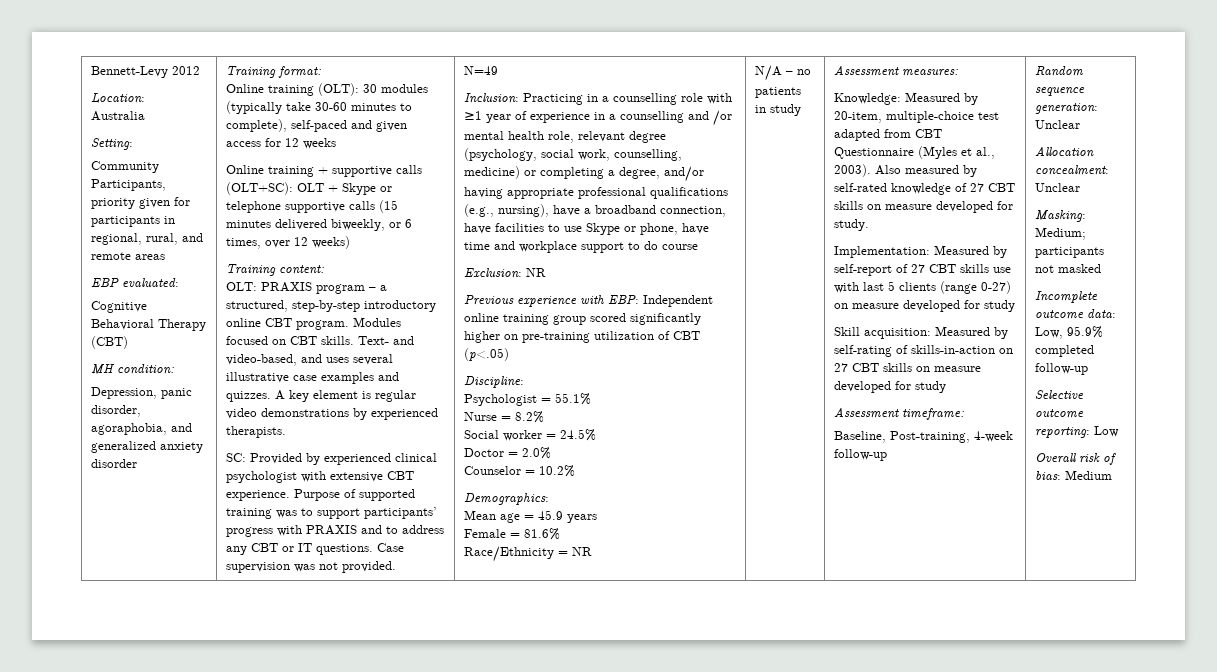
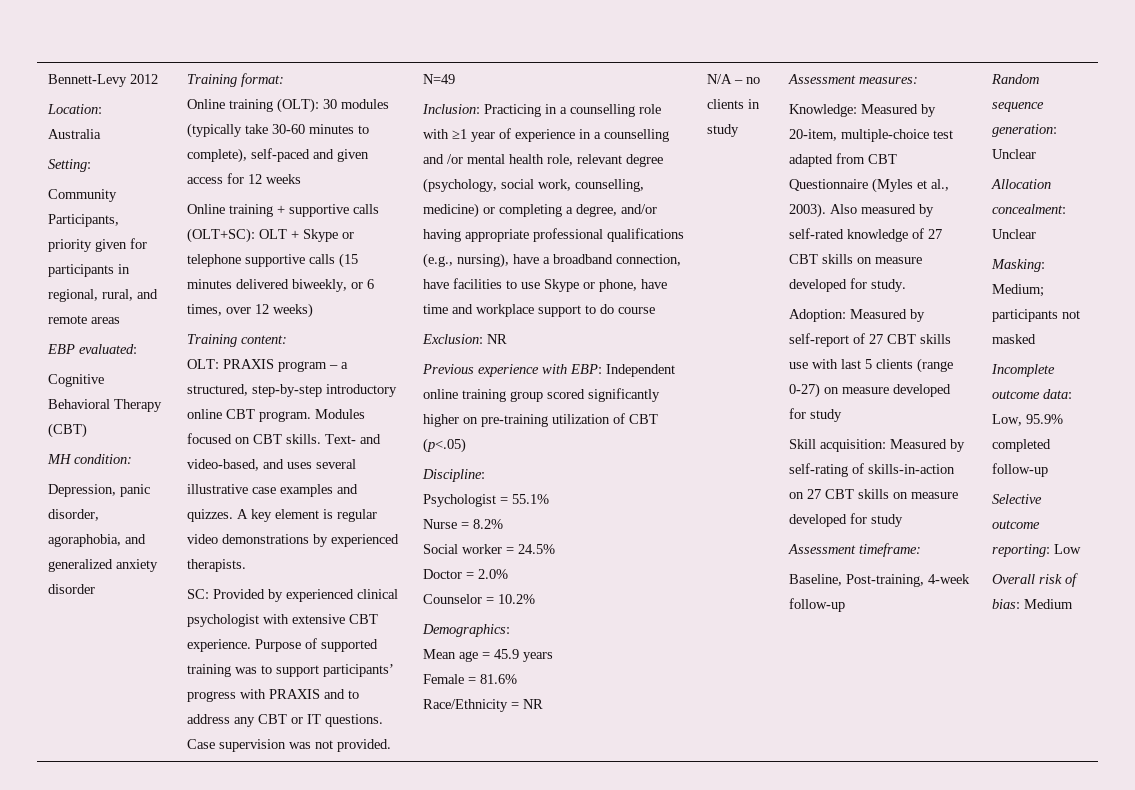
- N/A – no patients in study
+ N/A – no clients in study
- Implementation: Measured by self-report of 27 CBT skills use with last 5 clients (range 0-27) on measure developed for study
+ Adoption: Measured by self-report of 27 CBT skills use with last 5 clients (range 0-27) on measure developed for study

